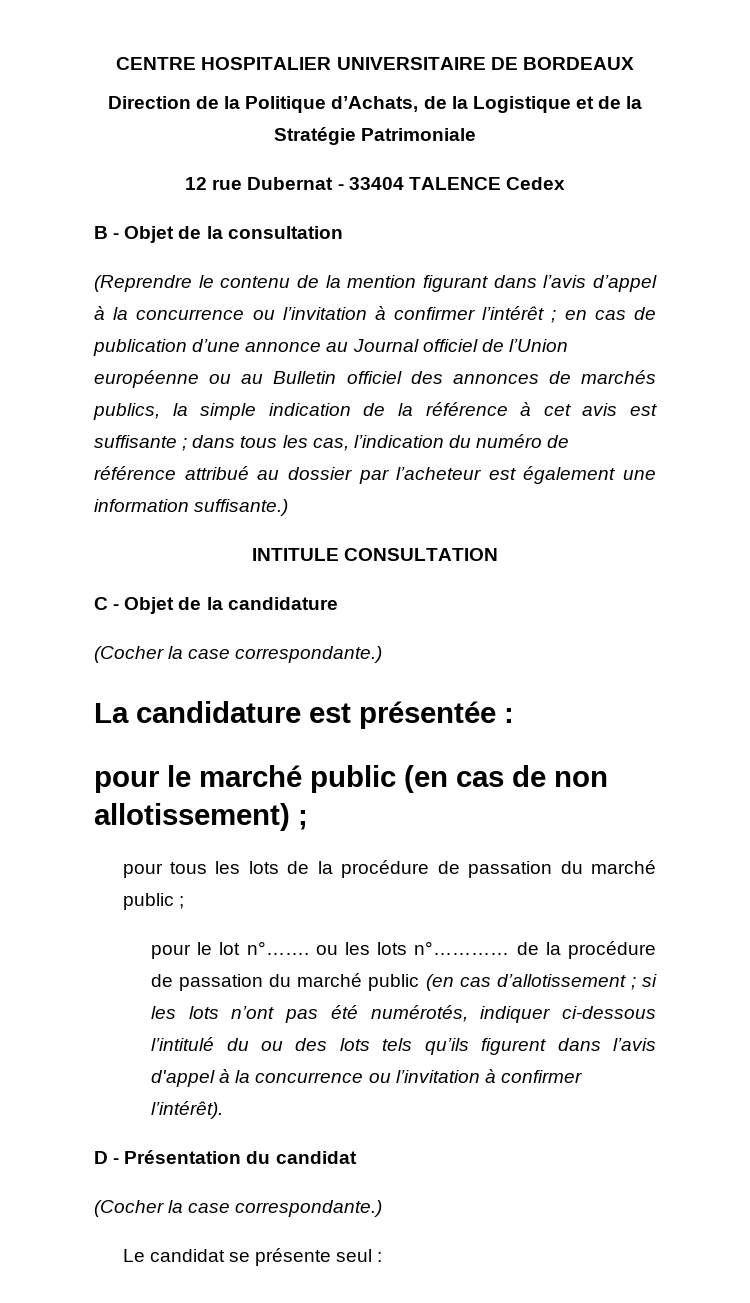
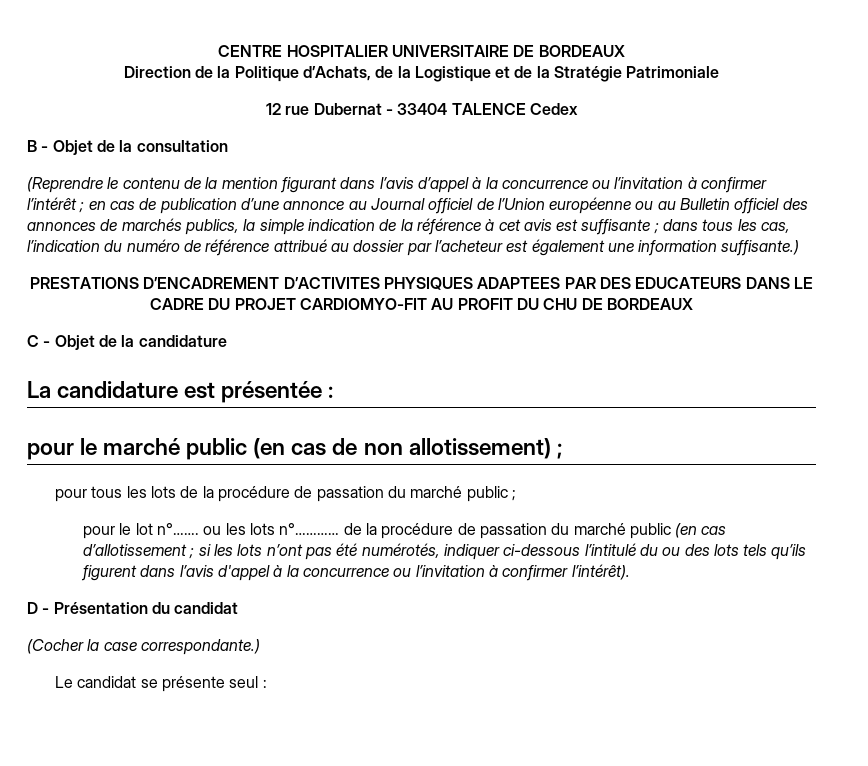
- INTITULE CONSULTATION
+ PRESTATIONS D’ENCADREMENT D’ACTIVITES PHYSIQUES ADAPTEES PAR DES EDUCATEURS DANS LE CADRE DU PROJET CARDIOMYO-FIT AU PROFIT DU CHU DE BORDEAUX
  C - Objet de la candidature
- (Cocher la case correspondante.)

